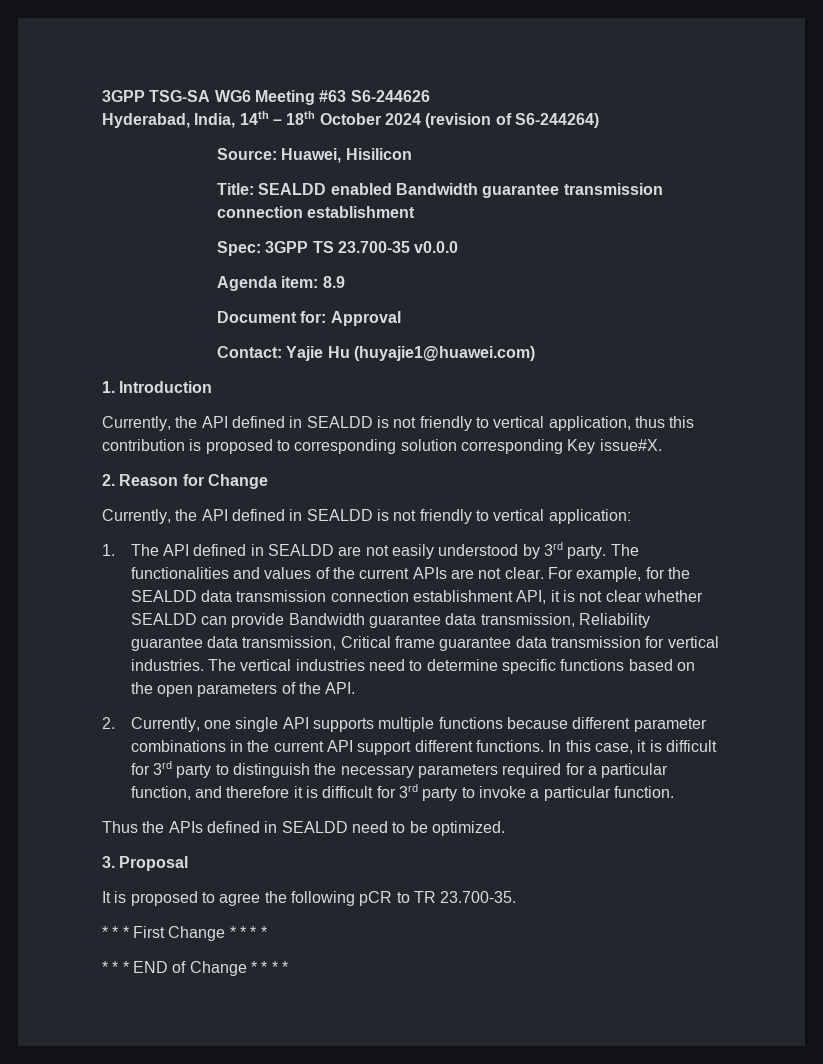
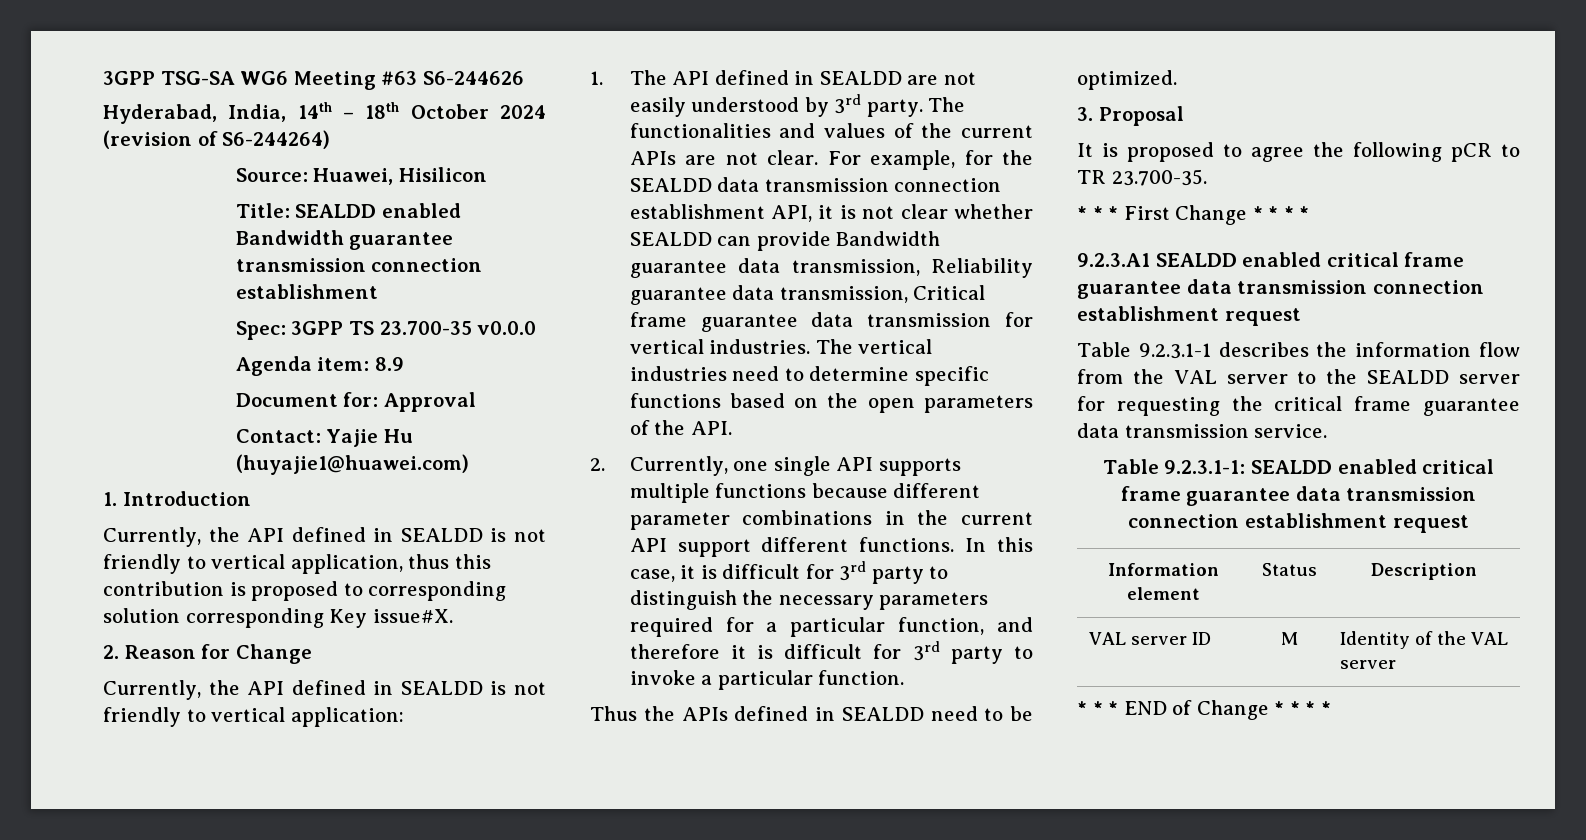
+ 9.2.3.A1 SEALDD enabled critical frame guarantee data transmission connection establishment request
+ Table 9.2.3.1-1 describes the information flow from the VAL server to the SEALDD server for requesting the critical frame guarantee data transmission service.
+ Table 9.2.3.1-1: SEALDD enabled critical frame guarantee data transmission connection establishment request
+ Information element | Status | Description
+ VAL server ID | M | Identity of the VAL server

